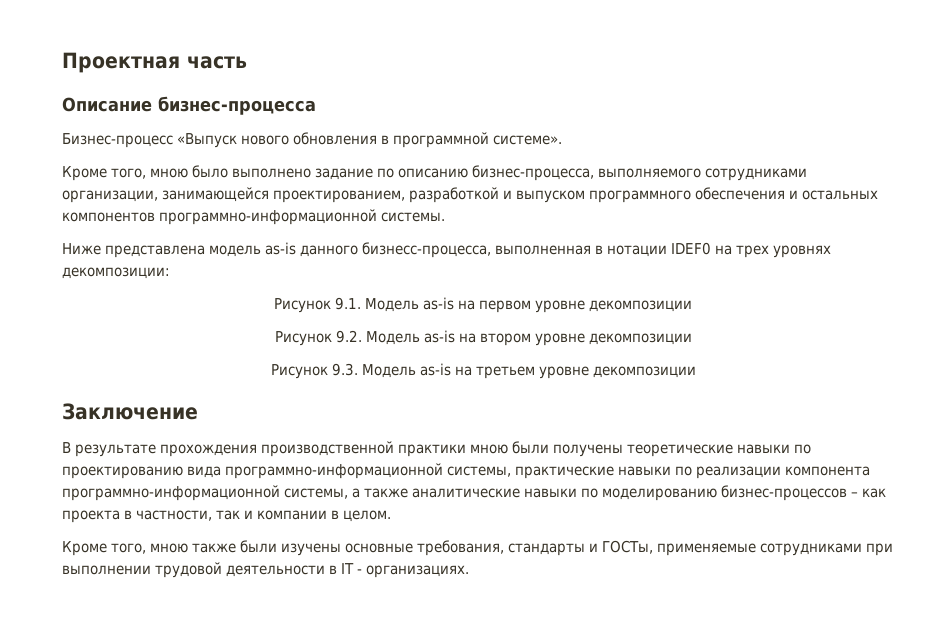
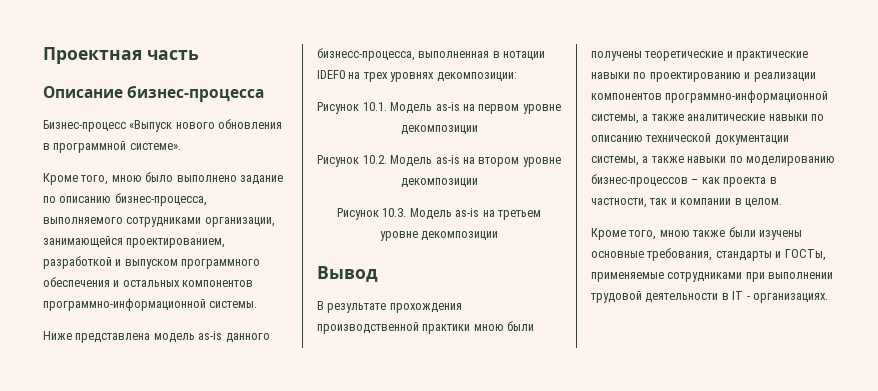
- Рисунок 9.1. Модель as-is на первом уровне декомпозиции
+ Рисунок 10.1. Модель as-is на первом уровне декомпозиции
- Рисунок 9.2. Модель as-is на втором уровне декомпозиции
+ Рисунок 10.2. Модель as-is на втором уровне декомпозиции
- Рисунок 9.3. Модель as-is на третьем уровне декомпозиции
+ Рисунок 10.3. Модель as-is на третьем уровне декомпозиции
- Заключение
+ Вывод
- В результате прохождения производственной практики мною были получены теоретические навыки по проектированию вида программно-информационной системы, практические навыки по реализации компонента программно-информационной системы, а также аналитические навыки по моделированию бизнес-процессов – как проекта в частности, так и компании в целом.
+ В результате прохождения производственной практики мною были получены теоретические и практические навыки по проектированию и реализации компонентов программно-информационной системы, а также аналитические навыки по описанию технической документации системы, а также навыки по моделированию бизнес-процессов – как проекта в частности, так и компании в целом.

